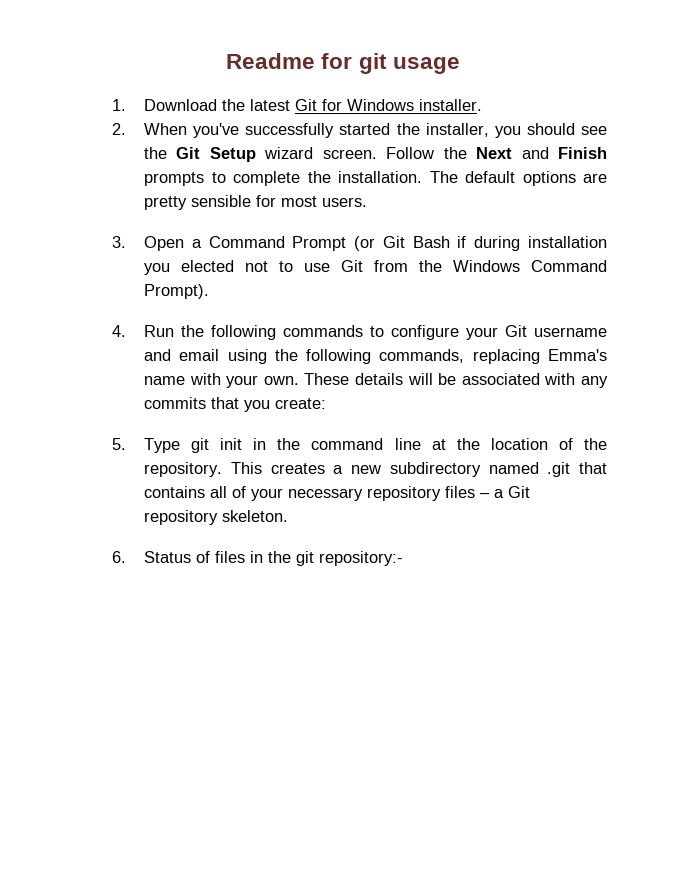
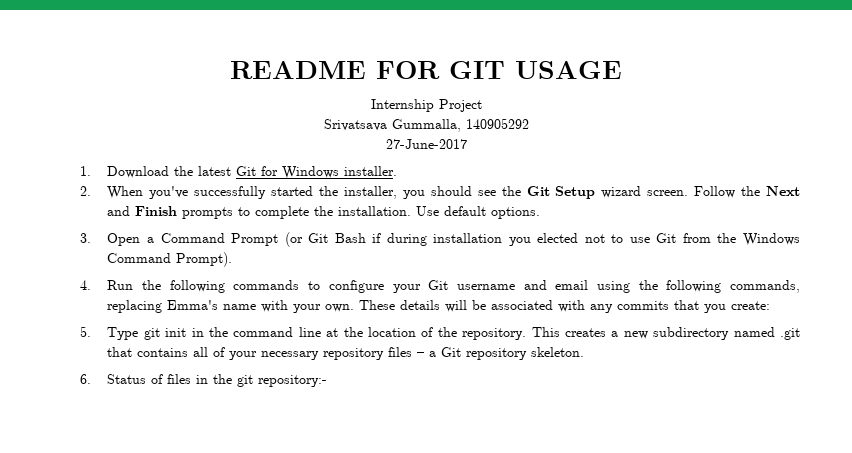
- Readme for git usage
+ README FOR GIT USAGE
+ Internship Project
+ Srivatsava Gummalla, 140905292
+ 27-June-2017
- The default options are pretty sensible for most users.
+ Use default options.

